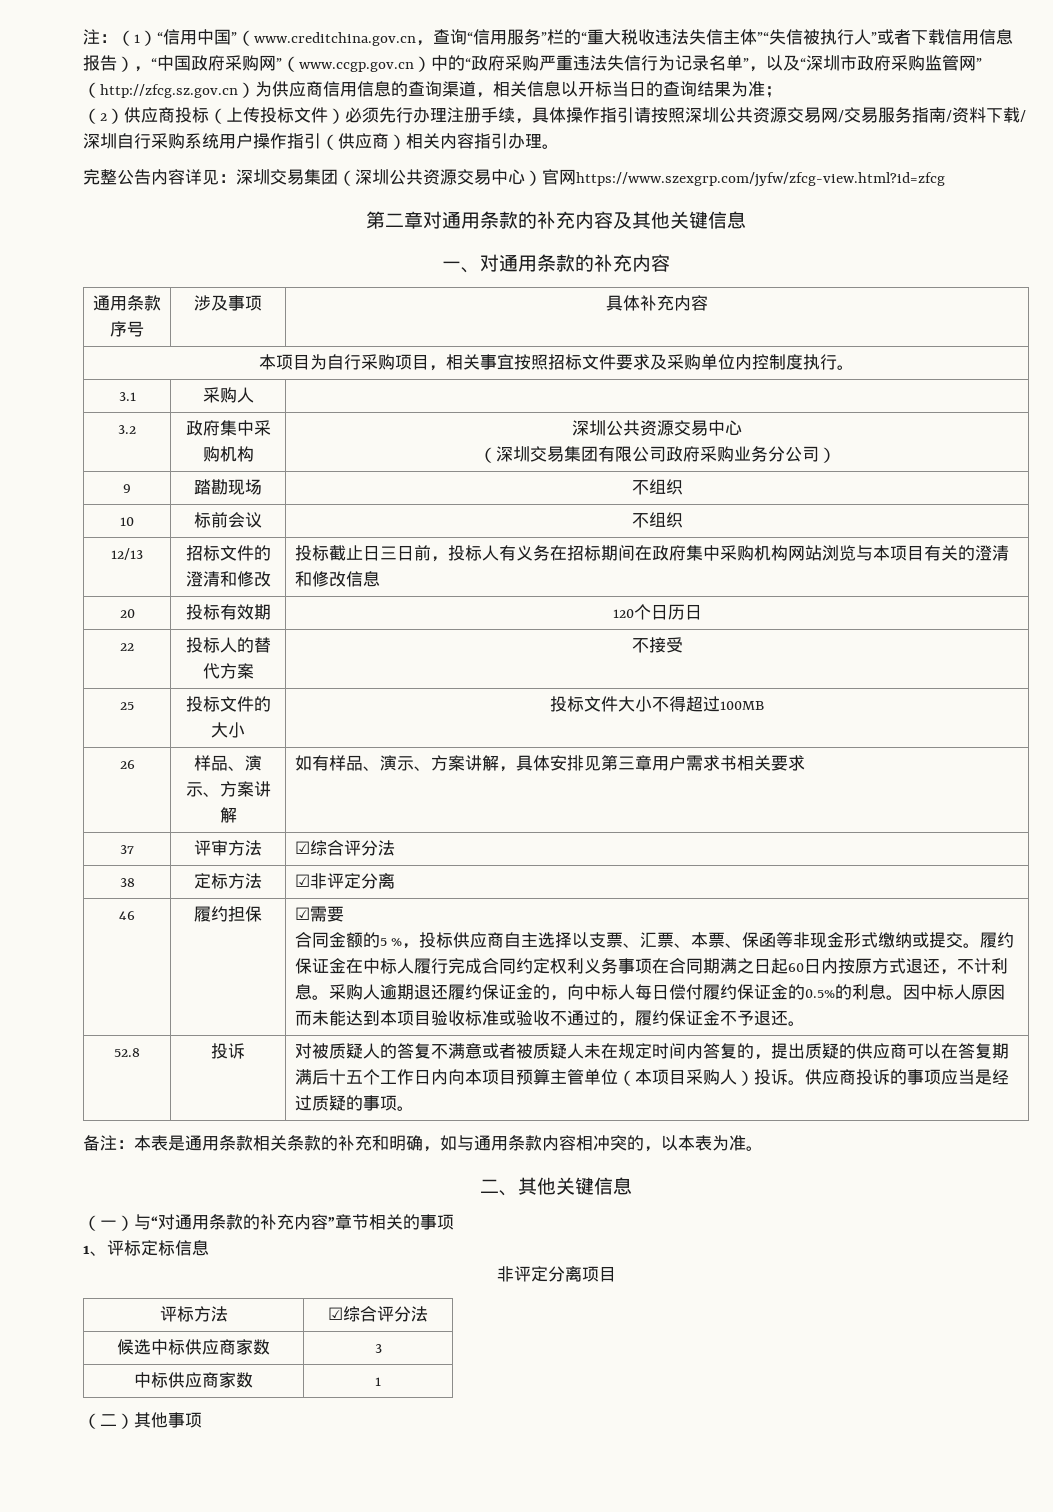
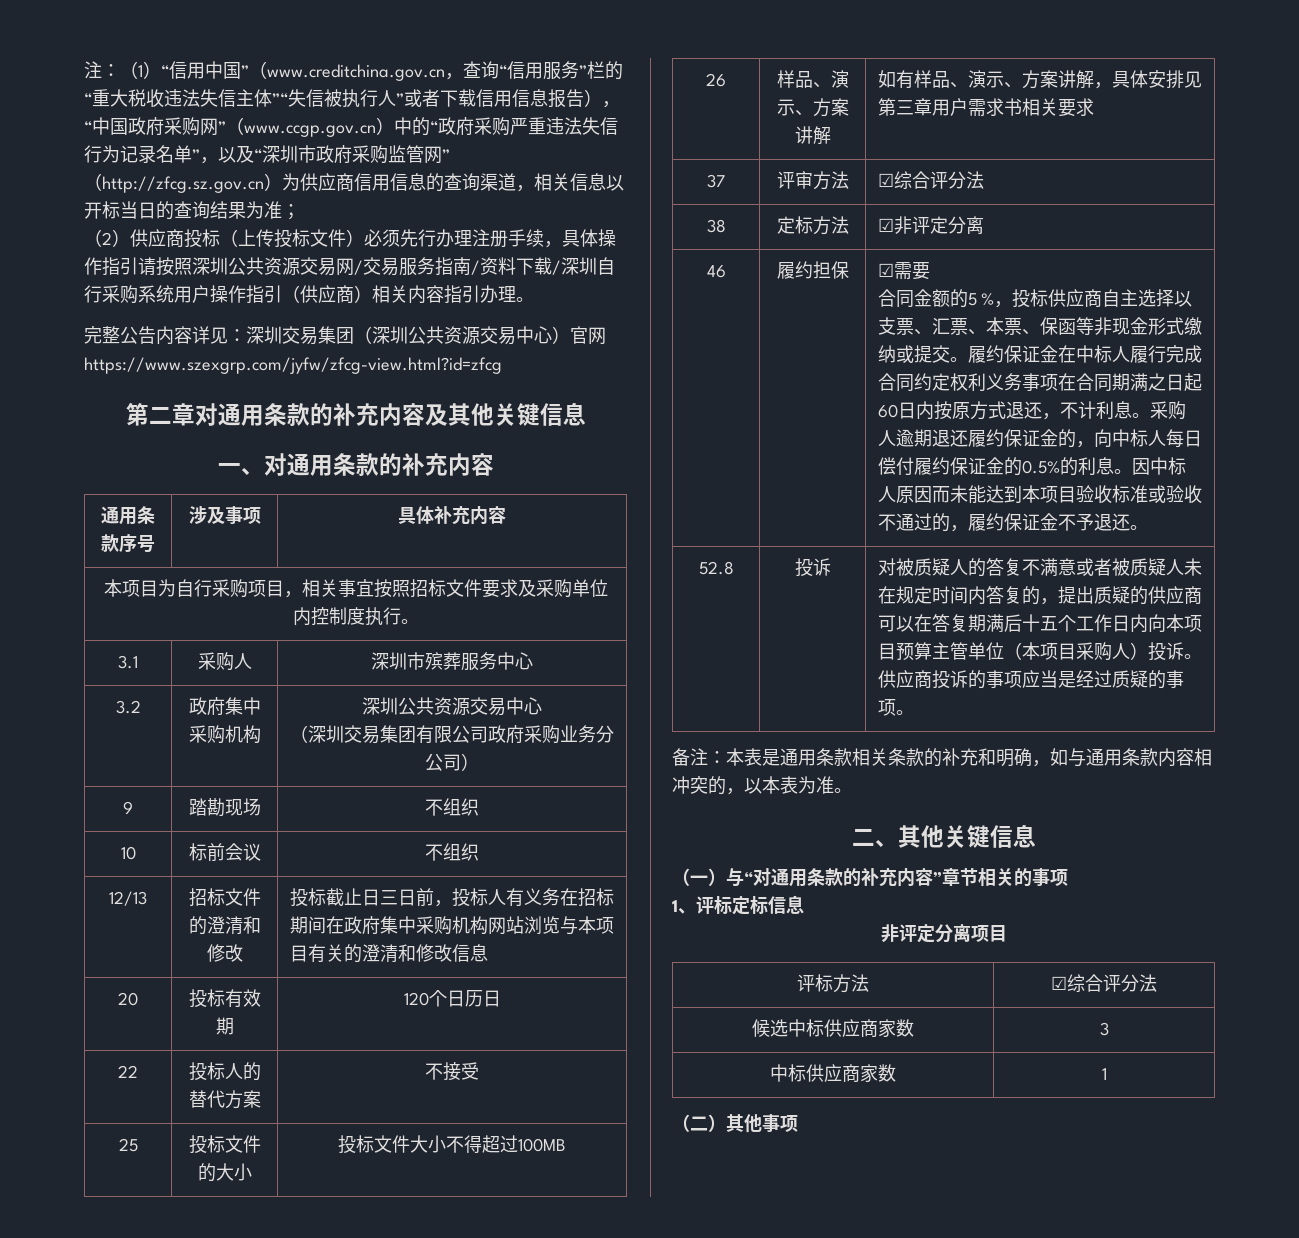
- 3.1 | 采购人 |
+ 3.1 | 采购人 | 深圳市殡葬服务中心

